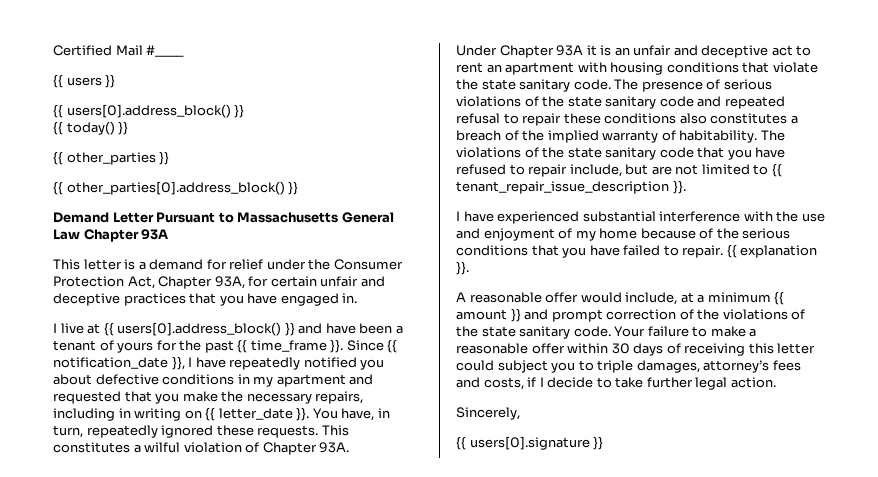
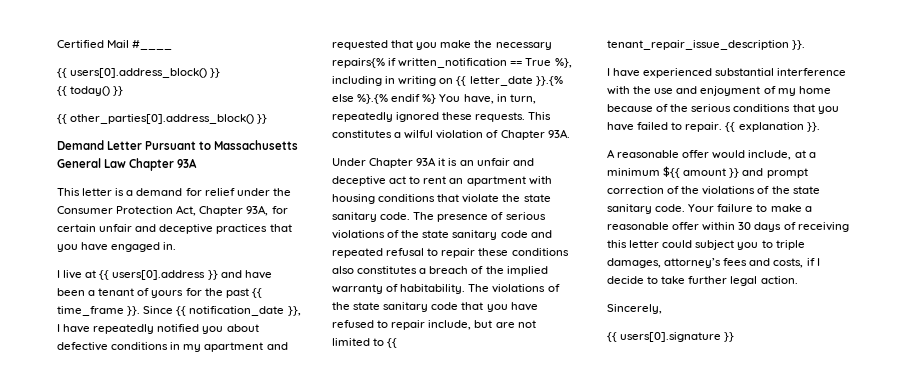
- {{ users }}
- {{ other_parties }}
- I live at {{ users[0].address_block() }} and have been a tenant of yours for the past {{ time_frame }}.
+ I live at {{ users[0].address }} and have been a tenant of yours for the past {{ time_frame }}.
- Since {{ notification_date }}, I have repeatedly notified you about defective conditions in my apartment and requested that you make the necessary repairs, including in writing on {{ letter_date }}. You have, in turn, repeatedly ignored these requests.
+ Since {{ notification_date }}, I have repeatedly notified you about defective conditions in my apartment and requested that you make the necessary repairs{% if written_notification == True %}, including in writing on {{ letter_date }}.{% else %}.{% endif %} You have, in turn, repeatedly ignored these requests.
- A reasonable offer would include, at a minimum {{ amount }} and prompt correction of the violations of the state sanitary code.
+ A reasonable offer would include, at a minimum ${{ amount }} and prompt correction of the violations of the state sanitary code.

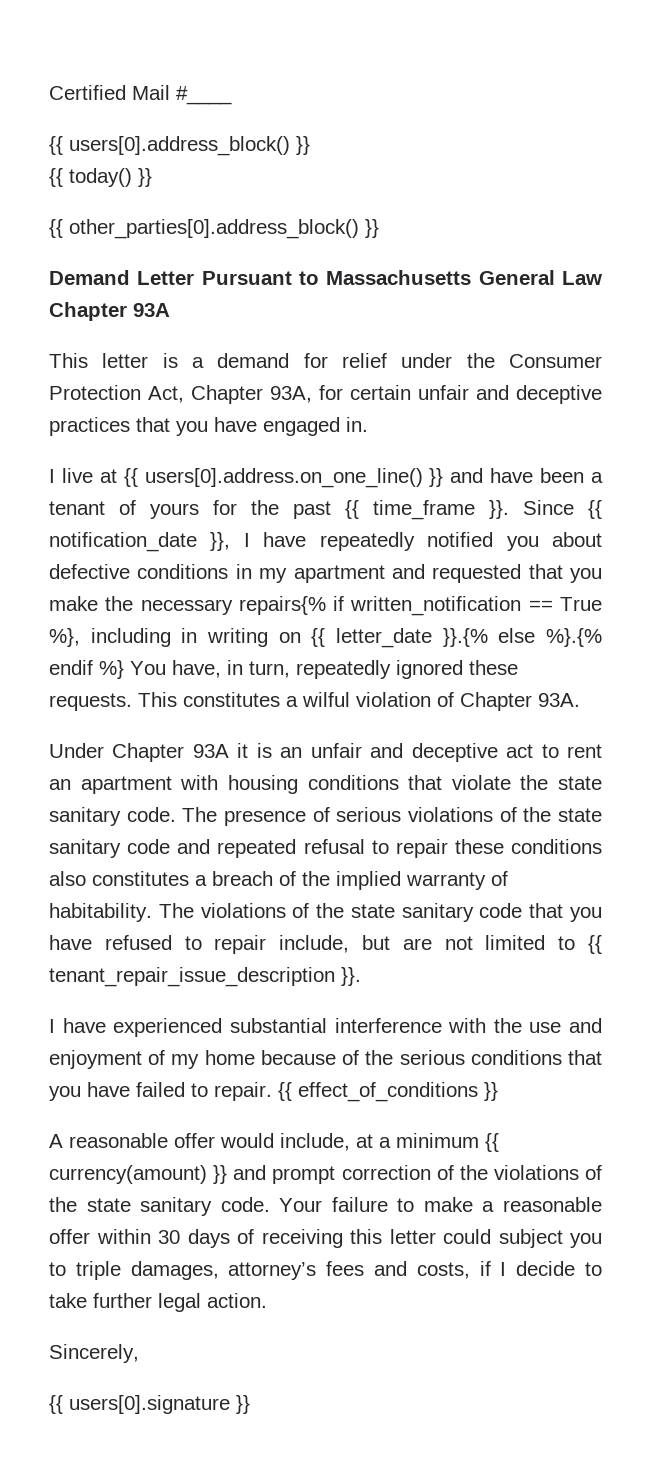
- I live at {{ users[0].address }} and have been a tenant of yours for the past {{ time_frame }}.
+ I live at {{ users[0].address.on_one_line() }} and have been a tenant of yours for the past {{ time_frame }}.
- {{ explanation }}.
+ {{ effect_of_conditions }}
- A reasonable offer would include, at a minimum ${{ amount }} and prompt correction of the violations of the state sanitary code.
+ A reasonable offer would include, at a minimum {{ currency(amount) }} and prompt correction of the violations of the state sanitary code.

